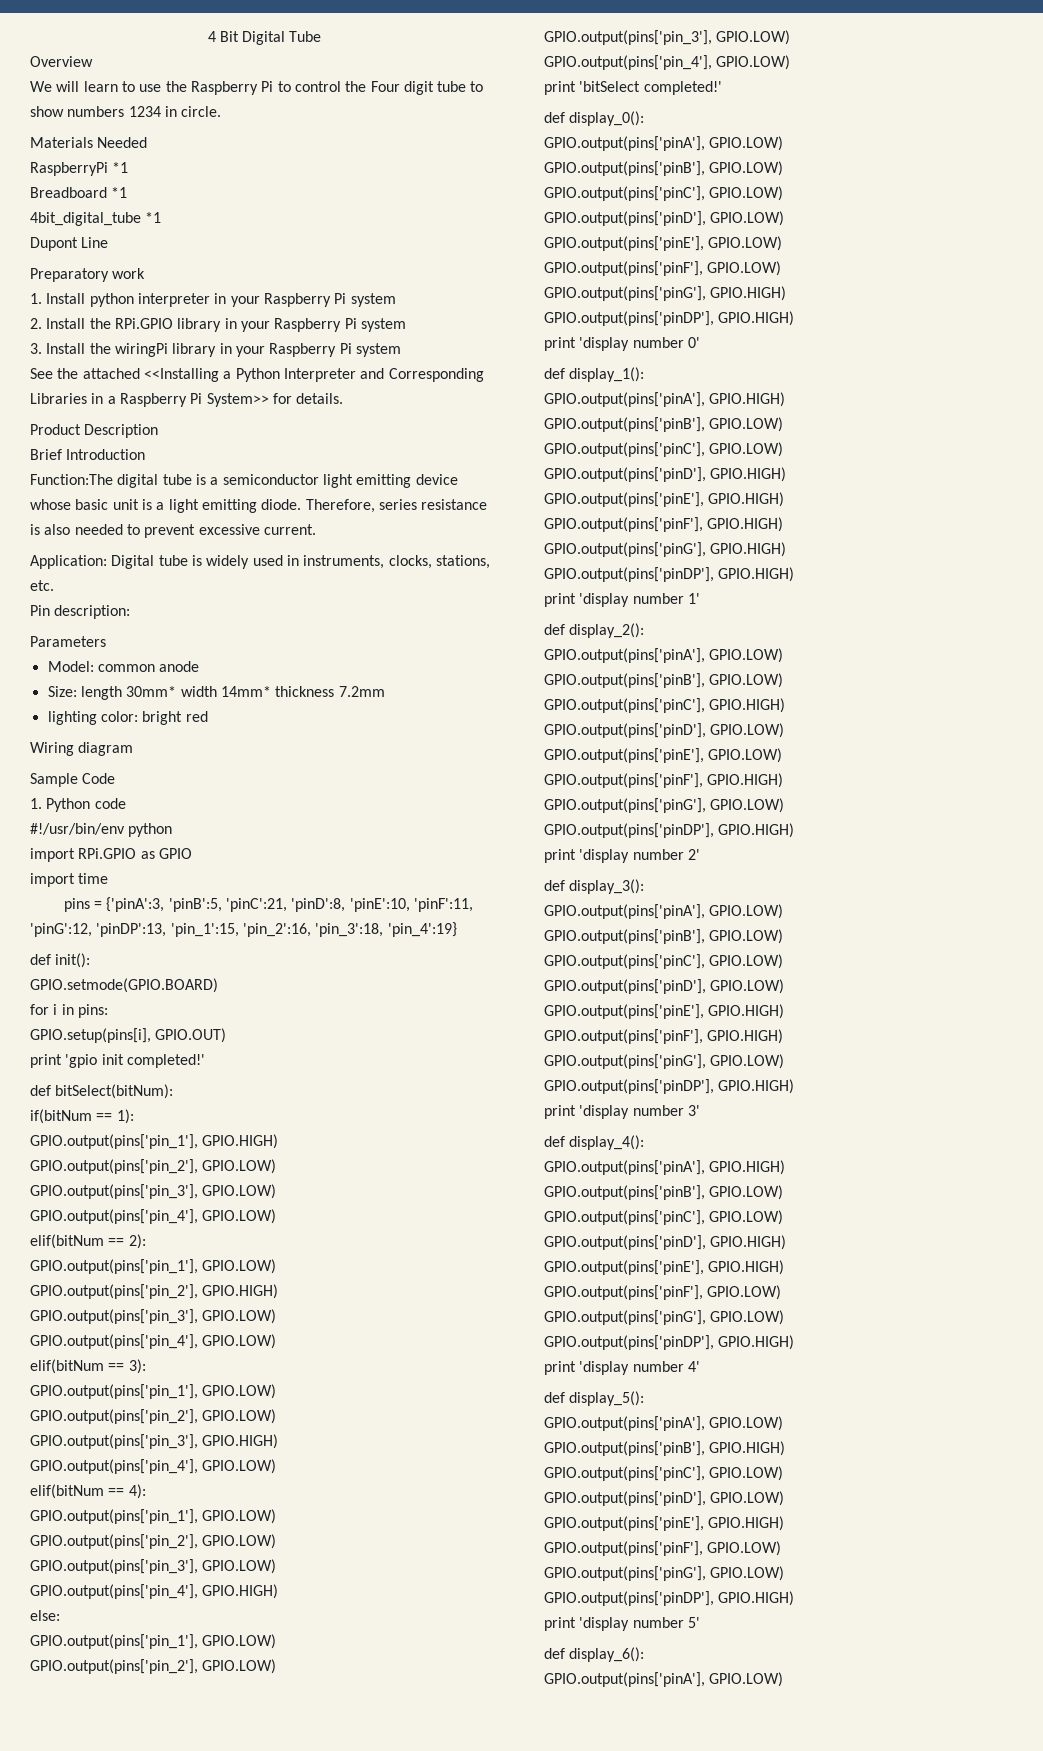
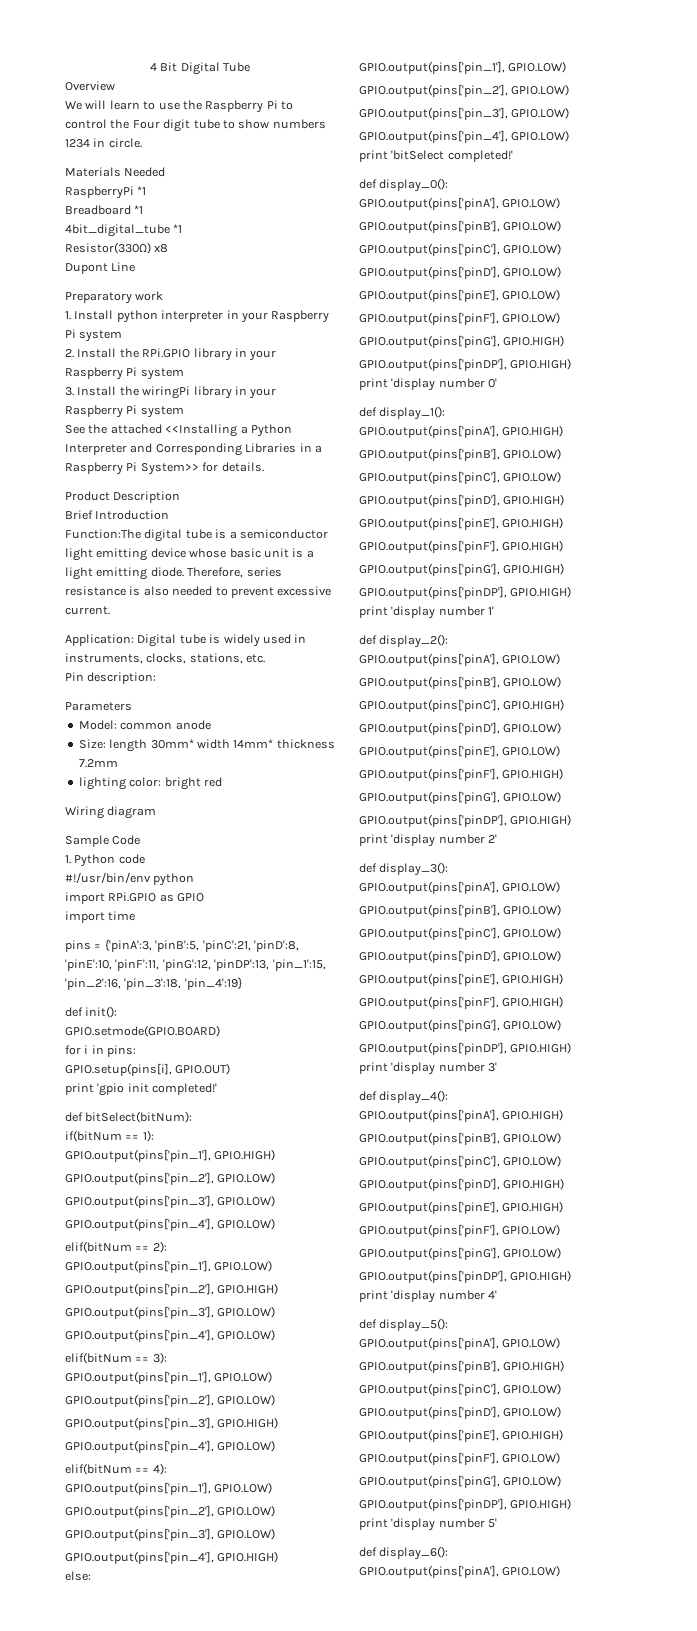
+ Resistor(330Ω) x8

